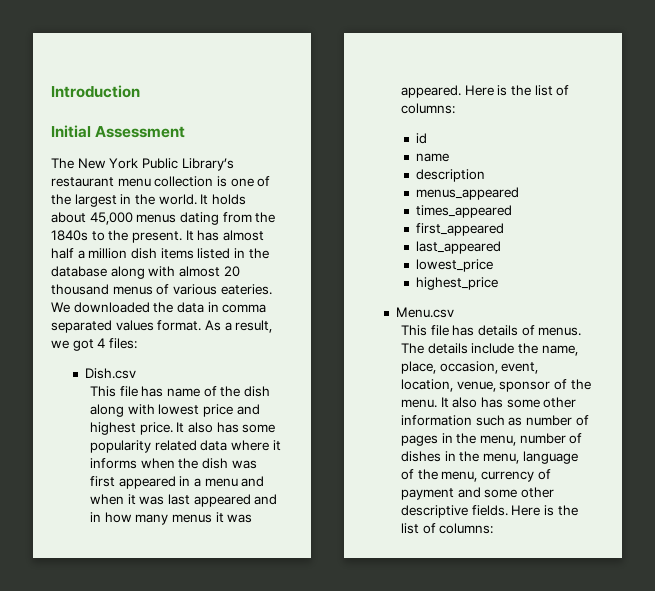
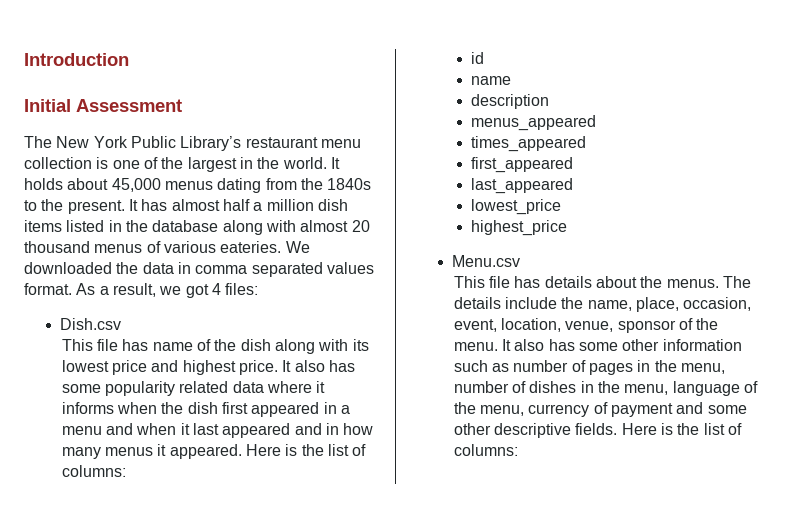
- This file has name of the dish along with lowest price and highest price.
+ This file has name of the dish along with its lowest price and highest price.
- It also has some popularity related data where it informs when the dish was first appeared in a menu and when it was last appeared and in how many menus it was appeared.
+ It also has some popularity related data where it informs when the dish first appeared in a menu and when it last appeared and in how many menus it appeared.
- This file has details of menus.
+ This file has details about the menus.

